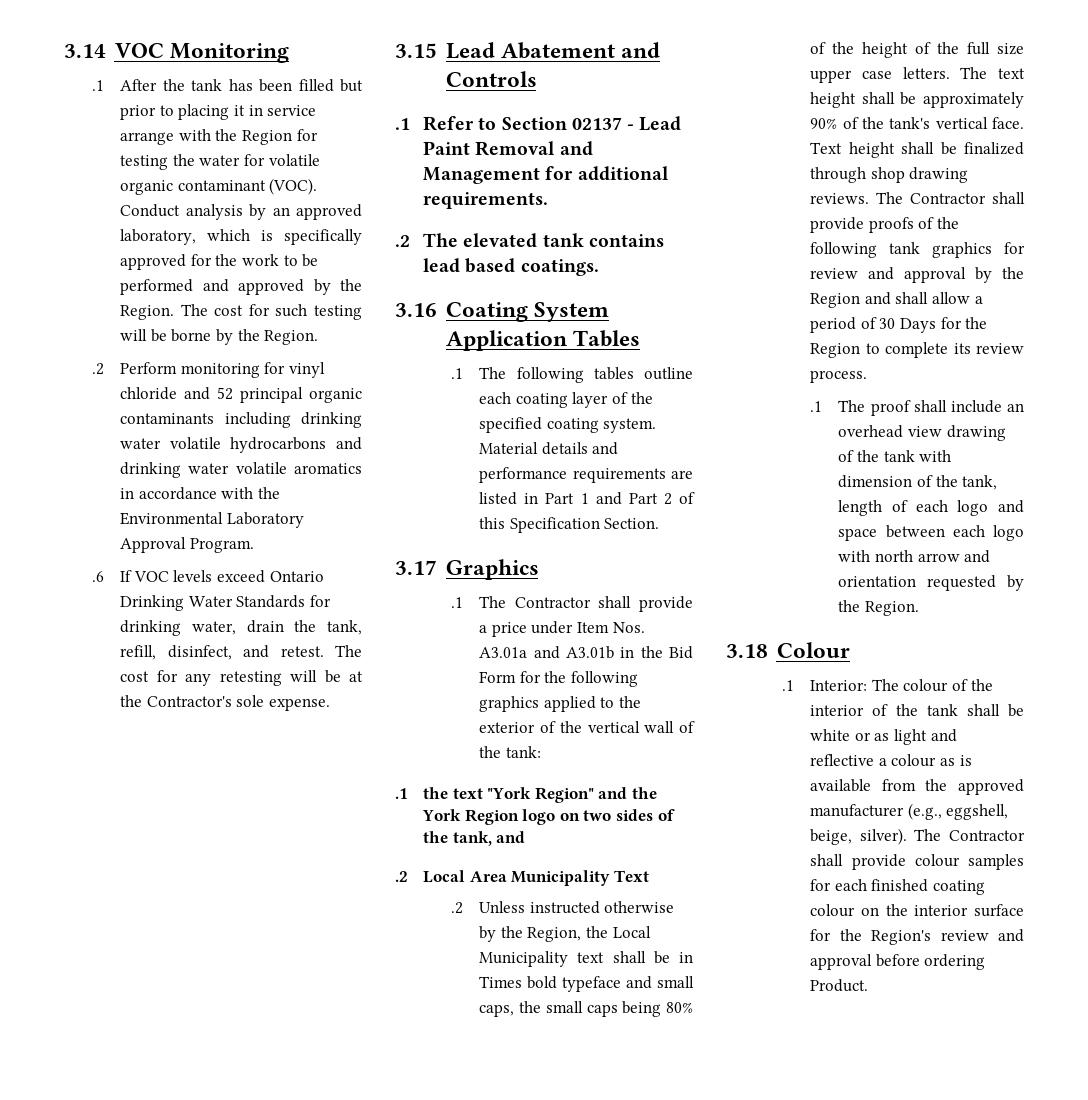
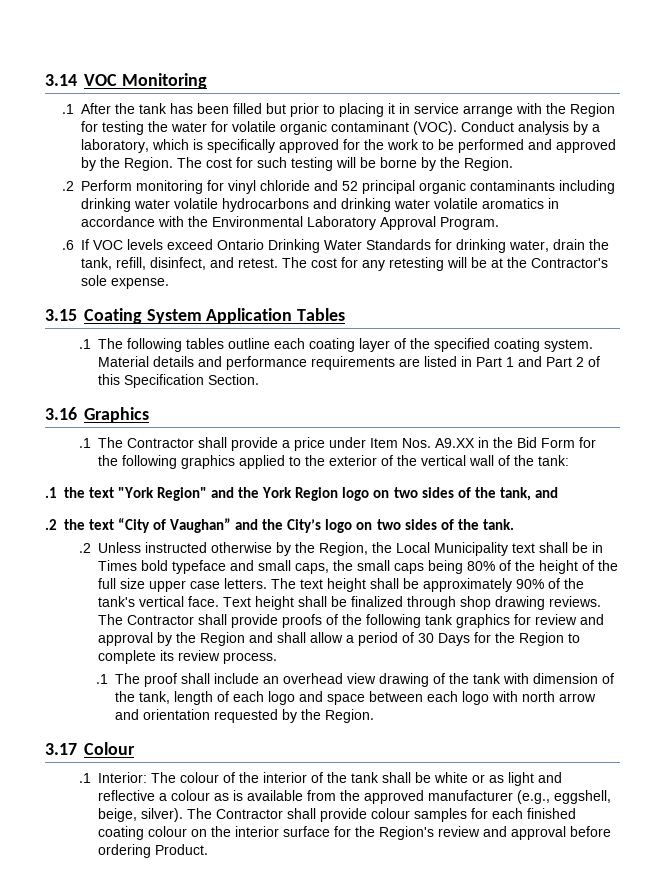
- Conduct analysis by an approved laboratory, which is specifically approved for the work to be performed and approved by the Region.
+ Conduct analysis by a laboratory, which is specifically approved for the work to be performed and approved by the Region.
- 3.15 Lead Abatement and Controls
- .1 Refer to Section 02137 - Lead Paint Removal and Management for additional requirements.
- .2 The elevated tank contains lead based coatings.
- 3.16 Coating System Application Tables
+ 3.15 Coating System Application Tables
- 3.17 Graphics
+ 3.16 Graphics
- .1 The Contractor shall provide a price under Item Nos. A3.01a and A3.01b in the Bid Form for the following graphics applied to the exterior of the vertical wall of the tank:
+ .1 The Contractor shall provide a price under Item Nos. A9.XX in the Bid Form for the following graphics applied to the exterior of the vertical wall of the tank:
- .2 Local Area Municipality Text
+ .2 the text “City of Vaughan” and the City’s logo on two sides of the tank.
- 3.18 Colour
+ 3.17 Colour

